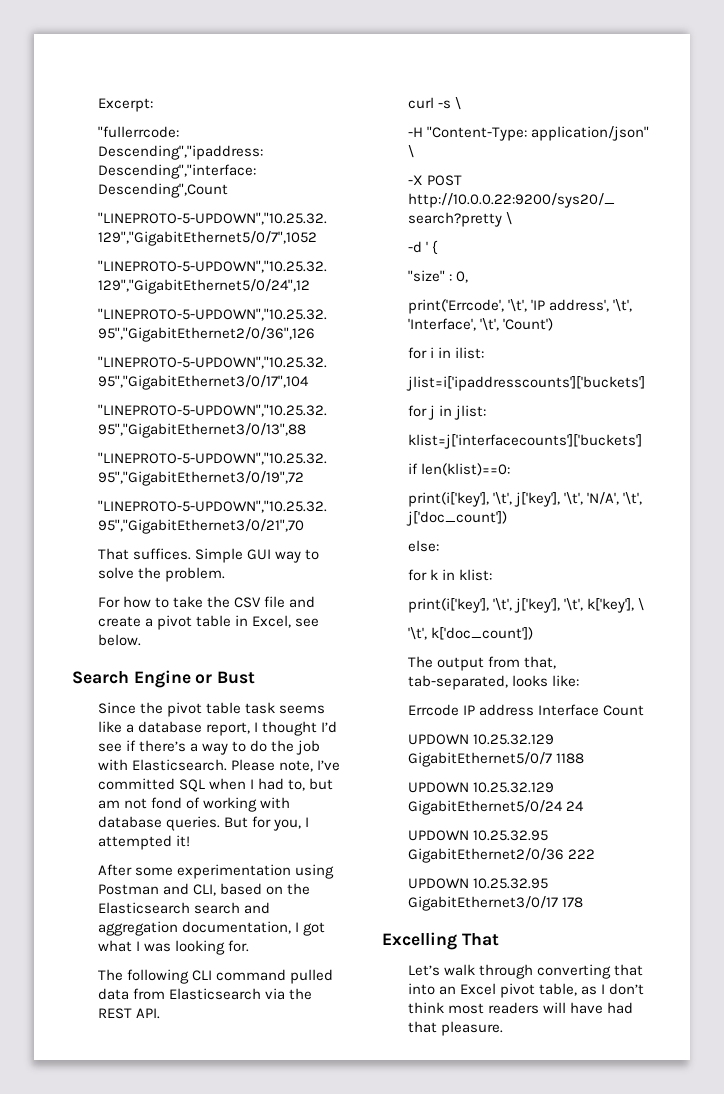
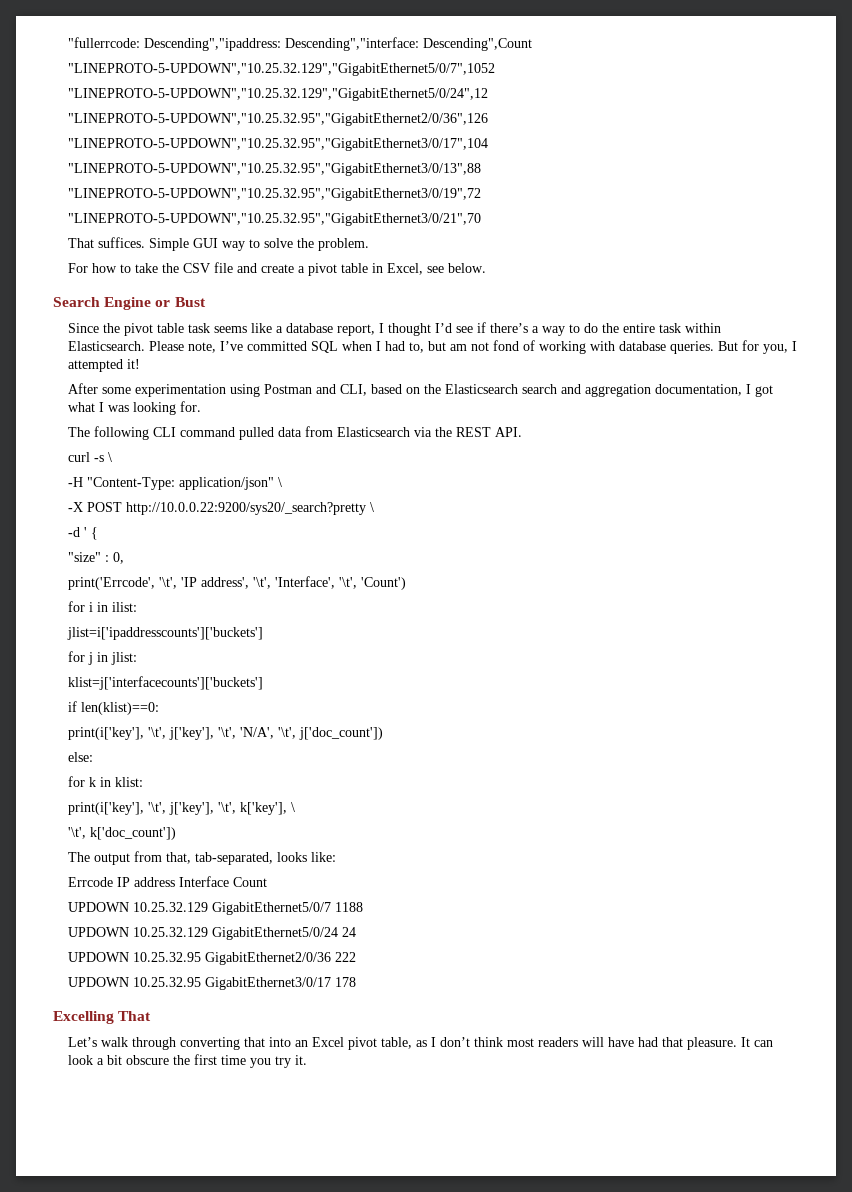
- Excerpt:
- Since the pivot table task seems like a database report, I thought I’d see if there’s a way to do the job with Elasticsearch.
+ Since the pivot table task seems like a database report, I thought I’d see if there’s a way to do the entire task within Elasticsearch.
+ It can look a bit obscure the first time you try it.

